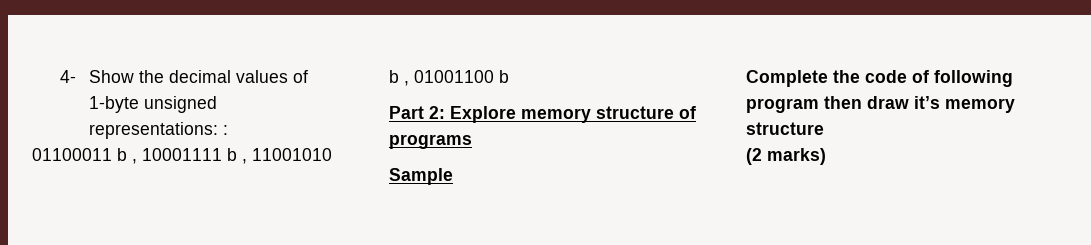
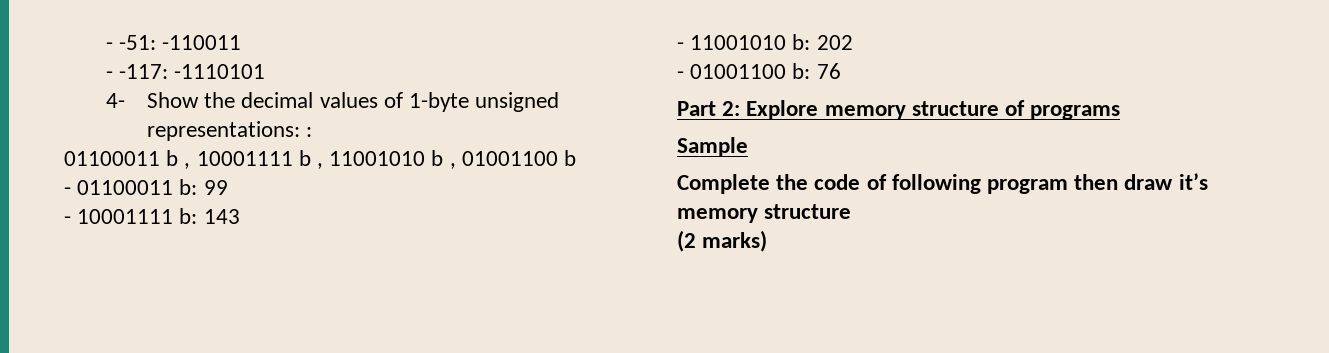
+ - -51: -110011
+ - -117: -1110101
+ - 01100011 b: 99
+ - 10001111 b: 143
+ - 11001010 b: 202
+ - 01001100 b: 76

